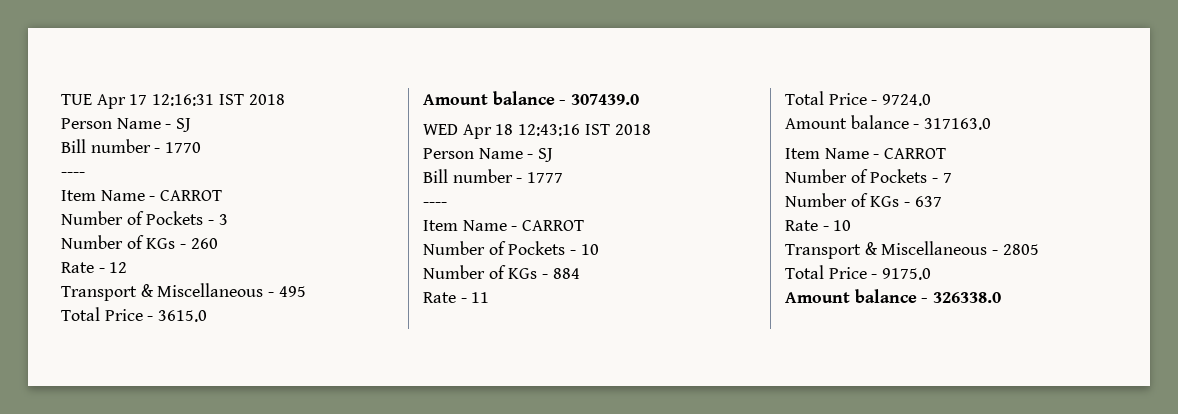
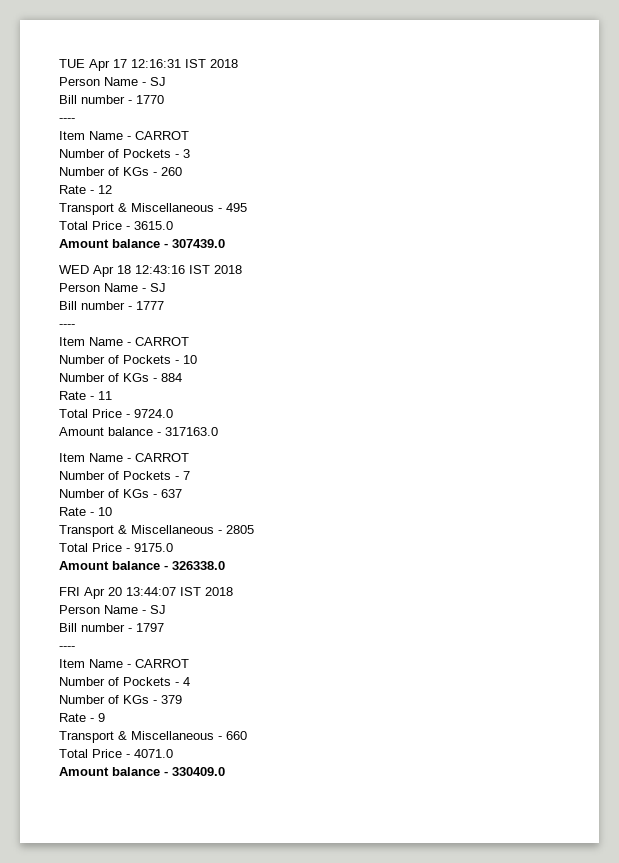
+ FRI Apr 20 13:44:07 IST 2018
+ Person Name - SJ
+ Bill number - 1797
+ ----
+ Item Name - CARROT
+ Number of Pockets - 4
+ Number of KGs - 379
+ Rate - 9
+ Transport & Miscellaneous - 660
+ Total Price - 4071.0
+ Amount balance - 330409.0

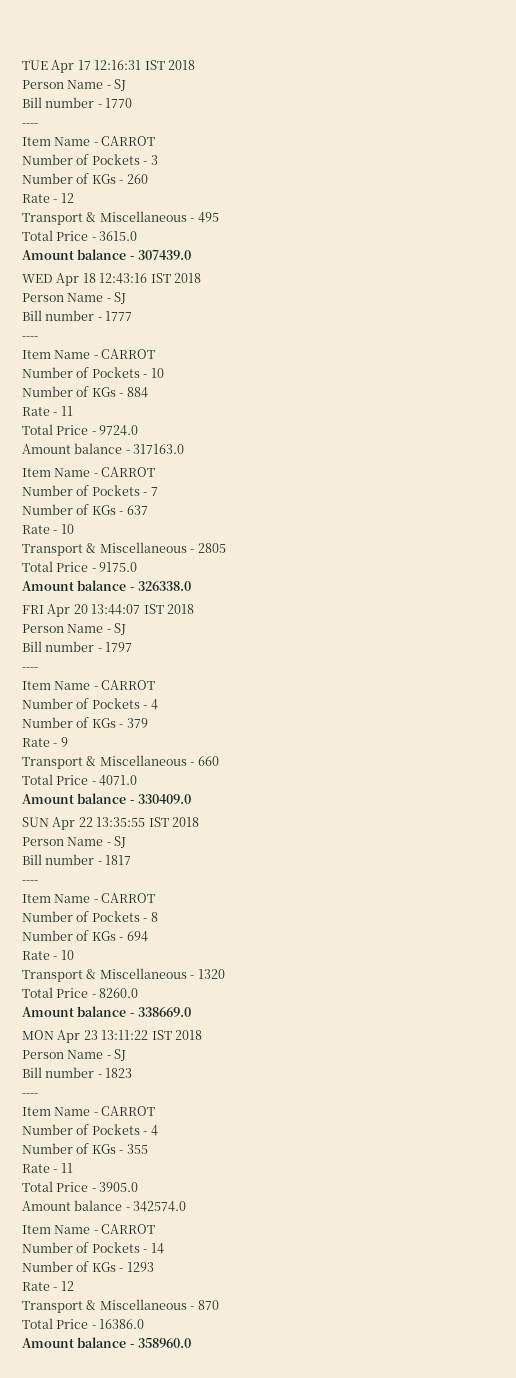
+ SUN Apr 22 13:35:55 IST 2018
+ Person Name - SJ
+ Bill number - 1817
+ ----
+ Item Name - CARROT
+ Number of Pockets - 8
+ Number of KGs - 694
+ Rate - 10
+ Transport & Miscellaneous - 1320
+ Total Price - 8260.0
+ Amount balance - 338669.0
+ MON Apr 23 13:11:22 IST 2018
+ Person Name - SJ
+ Bill number - 1823
+ ----
+ Item Name - CARROT
+ Number of Pockets - 4
+ Number of KGs - 355
+ Rate - 11
+ Total Price - 3905.0
+ Amount balance - 342574.0
+ Item Name - CARROT
+ Number of Pockets - 14
+ Number of KGs - 1293
+ Rate - 12
+ Transport & Miscellaneous - 870
+ Total Price - 16386.0
+ Amount balance - 358960.0

